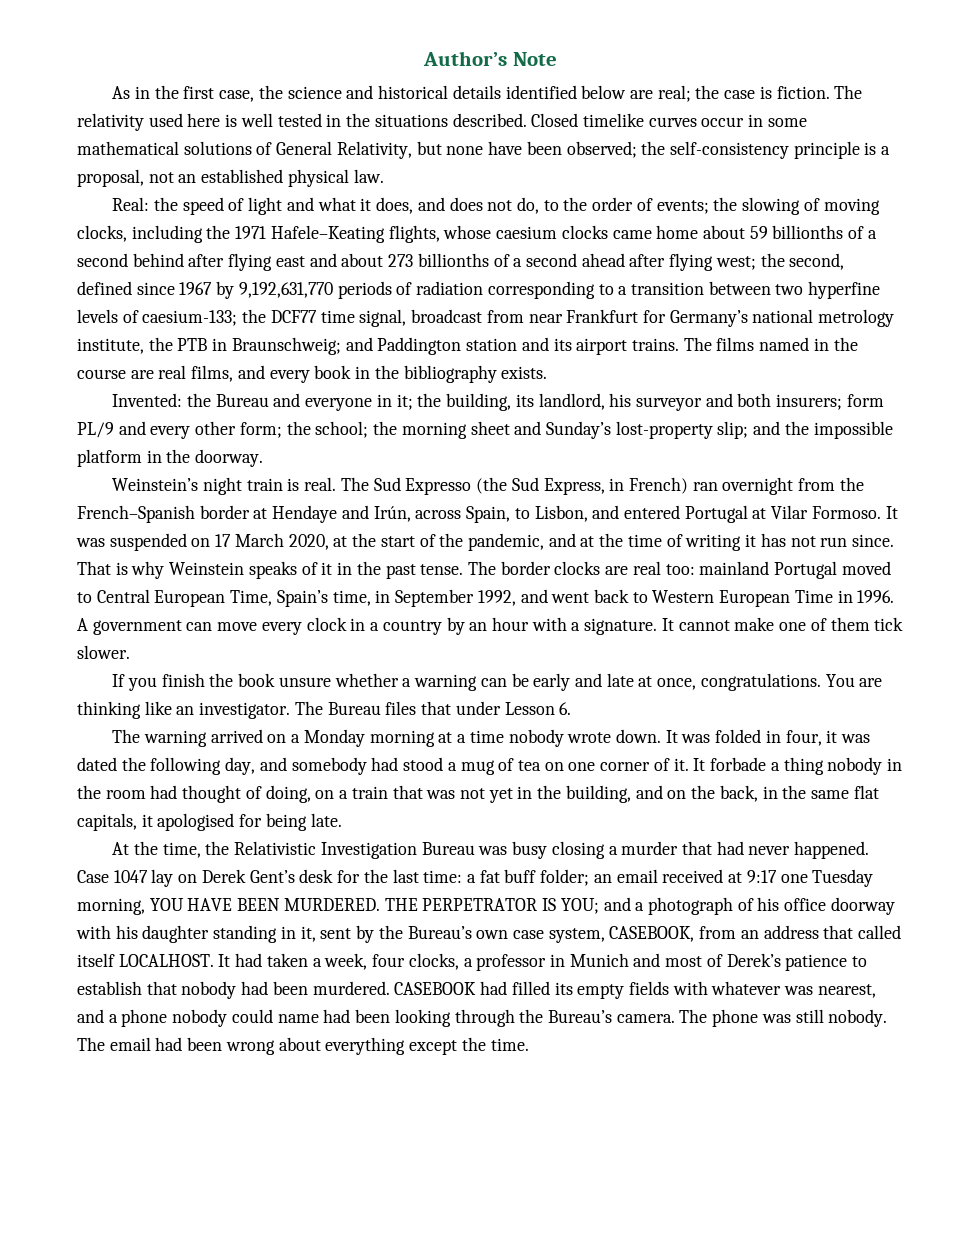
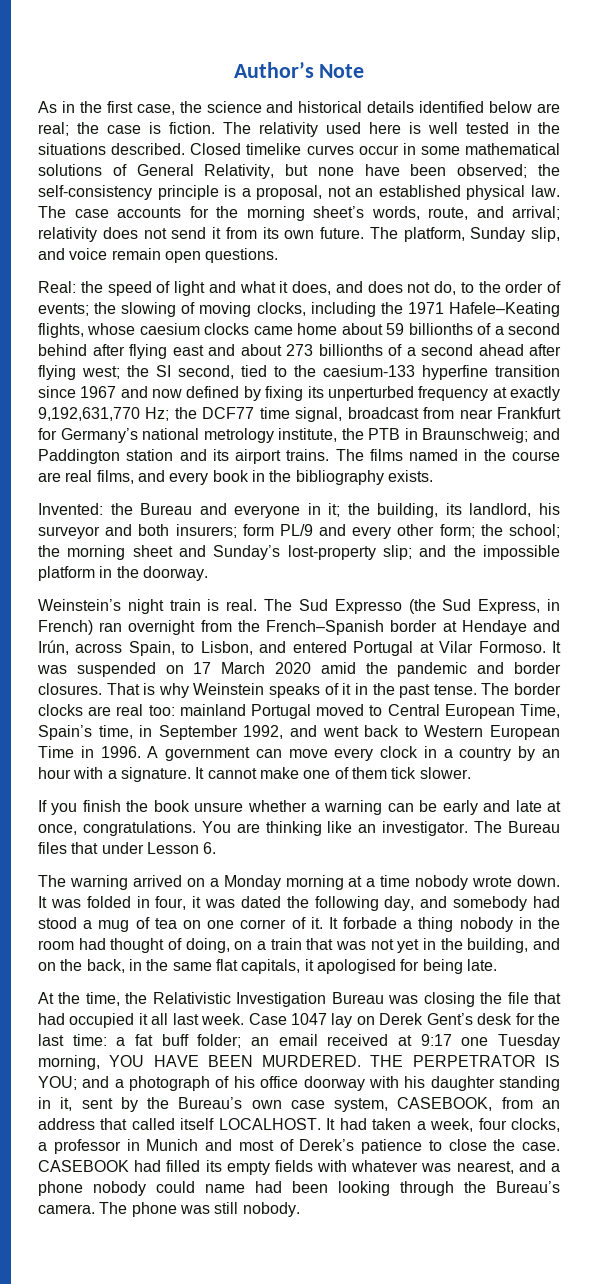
+ The case accounts for the morning sheet’s words, route, and arrival; relativity does not send it from its own future. The platform, Sunday slip, and voice remain open questions.
- the second, defined since 1967 by 9,192,631,770 periods of radiation corresponding to a transition between two hyperfine levels of caesium-133;
+ the SI second, tied to the caesium-133 hyperfine transition since 1967 and now defined by fixing its unperturbed frequency at exactly 9,192,631,770 Hz;
- It was suspended on 17 March 2020, at the start of the pandemic, and at the time of writing it has not run since.
+ It was suspended on 17 March 2020 amid the pandemic and border closures.
- At the time, the Relativistic Investigation Bureau was busy closing a murder that had never happened.
+ At the time, the Relativistic Investigation Bureau was closing the file that had occupied it all last week.
- It had taken a week, four clocks, a professor in Munich and most of Derek’s patience to establish that nobody had been murdered.
+ It had taken a week, four clocks, a professor in Munich and most of Derek’s patience to close the case.
- The email had been wrong about everything except the time.

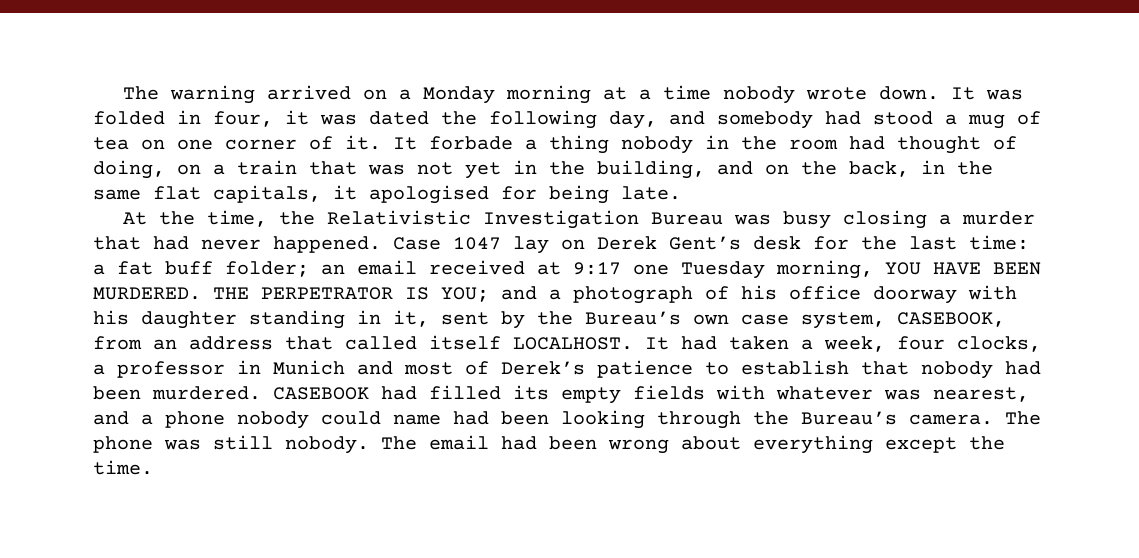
- Author’s Note
- As in the first case, the science and historical details identified below are real; the case is fiction. The relativity used here is well tested in the situations described. Closed timelike curves occur in some mathematical solutions of General Relativity, but none have been observed; the self-consistency principle is a proposal, not an established physical law. The case accounts for the morning sheet’s words, route, and arrival; relativity does not send it from its own future. The platform, Sunday slip, and voice remain open questions.
- Real: the speed of light and what it does, and does not do, to the order of events; the slowing of moving clocks, including the 1971 Hafele–Keating flights, whose caesium clocks came home about 59 billionths of a second behind after flying east and about 273 billionths of a second ahead after flying west; the SI second, tied to the caesium-133 hyperfine transition since 1967 and now defined by fixing its unperturbed frequency at exactly 9,192,631,770 Hz; the DCF77 time signal, broadcast from near Frankfurt for Germany’s national metrology institute, the PTB in Braunschweig; and Paddington station and its airport trains. The films named in the course are real films, and every book in the bibliography exists.
- Invented: the Bureau and everyone in it; the building, its landlord, his surveyor and both insurers; form PL/9 and every other form; the school; the morning sheet and Sunday’s lost-property slip; and the impossible platform in the doorway.
- Weinstein’s night train is real. The Sud Expresso (the Sud Express, in French) ran overnight from the French–Spanish border at Hendaye and Irún, across Spain, to Lisbon, and entered Portugal at Vilar Formoso. It was suspended on 17 March 2020 amid the pandemic and border closures. That is why Weinstein speaks of it in the past tense. The border clocks are real too: mainland Portugal moved to Central European Time, Spain’s time, in September 1992, and went back to Western European Time in 1996. A government can move every clock in a country by an hour with a signature. It cannot make one of them tick slower.
- If you finish the book unsure whether a warning can be early and late at once, congratulations. You are thinking like an investigator. The Bureau files that under Lesson 6.
- At the time, the Relativistic Investigation Bureau was closing the file that had occupied it all last week.
+ At the time, the Relativistic Investigation Bureau was busy closing a murder that had never happened.
- It had taken a week, four clocks, a professor in Munich and most of Derek’s patience to close the case.
+ It had taken a week, four clocks, a professor in Munich and most of Derek’s patience to establish that nobody had been murdered.
+ The email had been wrong about everything except the time.

